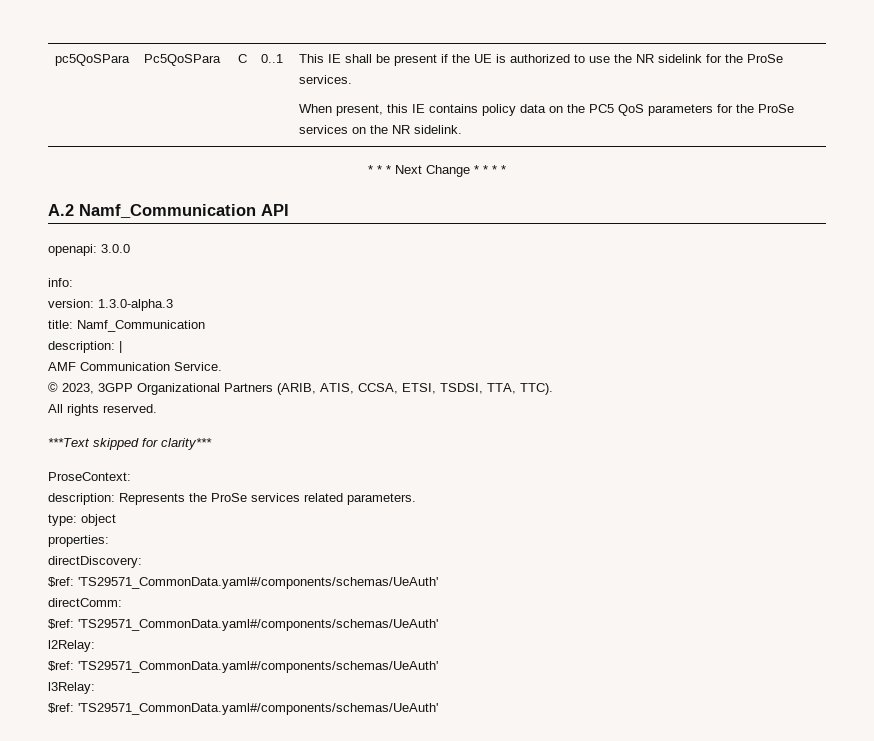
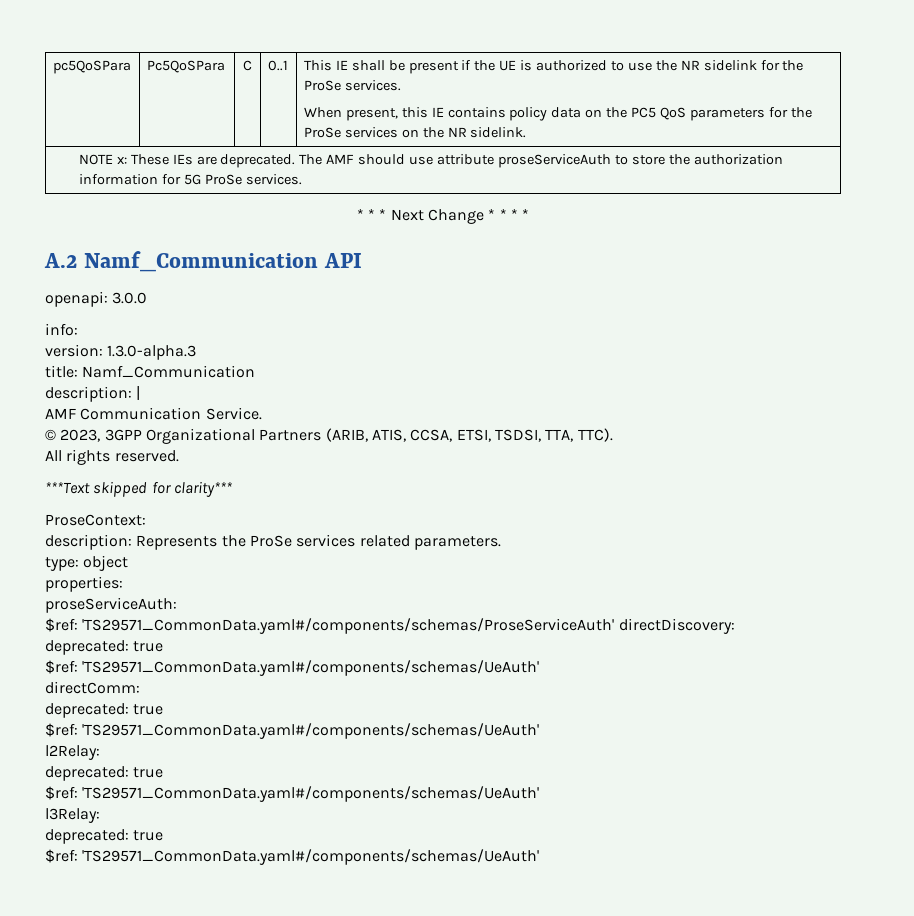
+ NOTE x: These IEs are deprecated. The AMF should use attribute proseServiceAuth to store the authorization information for 5G ProSe services.
- directDiscovery:
+ proseServiceAuth:
+ $ref: 'TS29571_CommonData.yaml#/components/schemas/ProseServiceAuth' directDiscovery:
+ deprecated: true
  directComm:
+ deprecated: true
  l2Relay:
+ deprecated: true
  l3Relay:
+ deprecated: true

